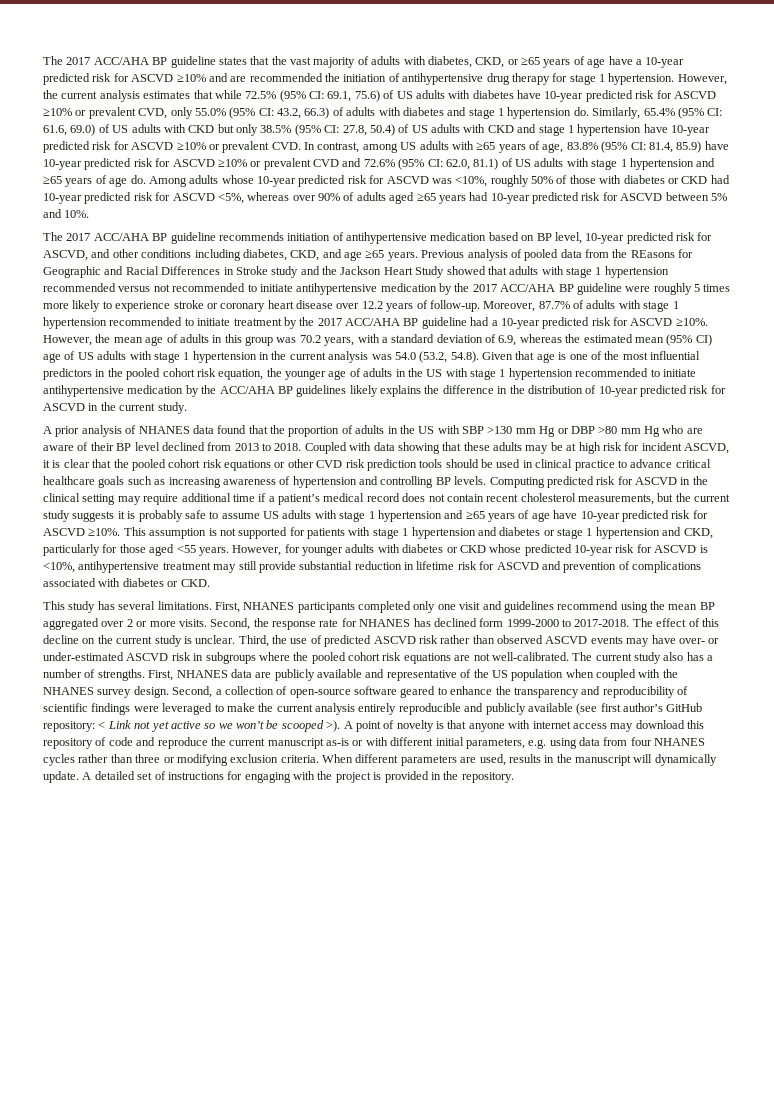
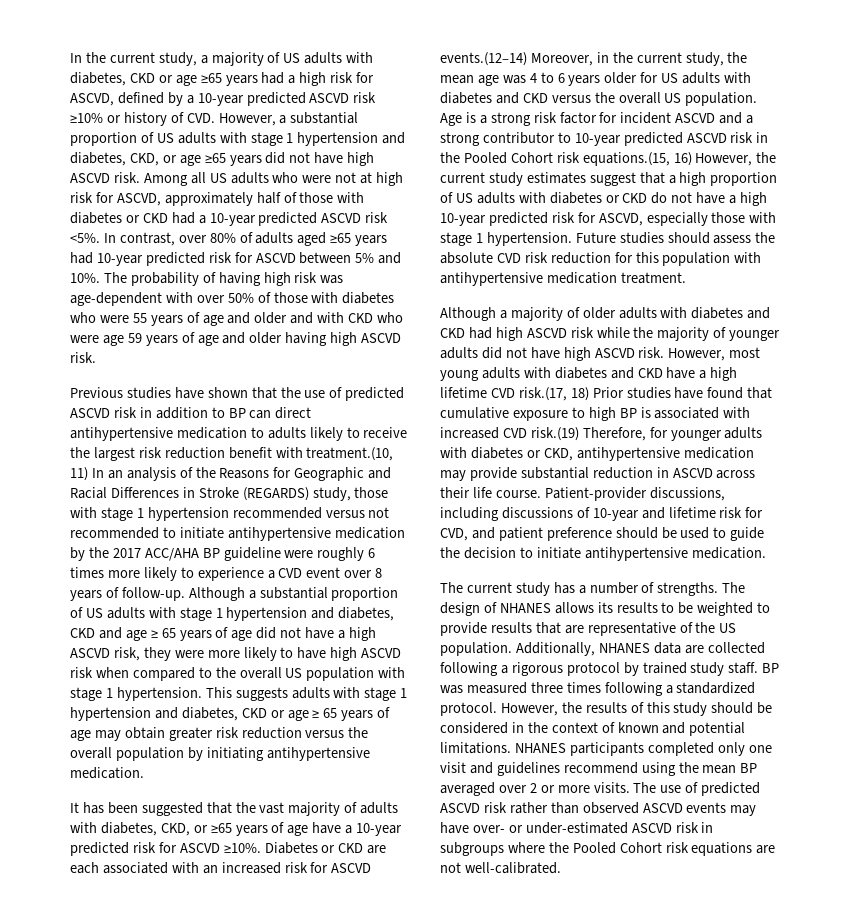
- The 2017 ACC/AHA BP guideline states that the vast majority of adults with diabetes, CKD, or ≥65 years of age have a 10-year predicted risk for ASCVD ≥10% and are recommended the initiation of antihypertensive drug therapy for stage 1 hypertension. However, the current analysis estimates that while 72.5% (95% CI: 69.1, 75.6) of US adults with diabetes have 10-year predicted risk for ASCVD ≥10% or prevalent CVD, only 55.0% (95% CI: 43.2, 66.3) of adults with diabetes and stage 1 hypertension do. Similarly, 65.4% (95% CI: 61.6, 69.0) of US adults with CKD but only 38.5% (95% CI: 27.8, 50.4) of US adults with CKD and stage 1 hypertension have 10-year predicted risk for ASCVD ≥10% or prevalent CVD. In contrast, among US adults with ≥65 years of age, 83.8% (95% CI: 81.4, 85.9) have 10-year predicted risk for ASCVD ≥10% or prevalent CVD and 72.6% (95% CI: 62.0, 81.1) of US adults with stage 1 hypertension and ≥65 years of age do. Among adults whose 10-year predicted risk for ASCVD was <10%, roughly 50% of those with diabetes or CKD had 10-year predicted risk for ASCVD <5%, whereas over 90% of adults aged ≥65 years had 10-year predicted risk for ASCVD between 5% and 10%.
- The 2017 ACC/AHA BP guideline recommends initiation of antihypertensive medication based on BP level, 10-year predicted risk for ASCVD, and other conditions including diabetes, CKD, and age ≥65 years. Previous analysis of pooled data from the REasons for Geographic and Racial Differences in Stroke study and the Jackson Heart Study showed that adults with stage 1 hypertension recommended versus not recommended to initiate antihypertensive medication by the 2017 ACC/AHA BP guideline were roughly 5 times more likely to experience stroke or coronary heart disease over 12.2 years of follow-up. Moreover, 87.7% of adults with stage 1 hypertension recommended to initiate treatment by the 2017 ACC/AHA BP guideline had a 10-year predicted risk for ASCVD ≥10%. However, the mean age of adults in this group was 70.2 years, with a standard deviation of 6.9, whereas the estimated mean (95% CI) age of US adults with stage 1 hypertension in the current analysis was 54.0 (53.2, 54.8). Given that age is one of the most influential predictors in the pooled cohort risk equation, the younger age of adults in the US with stage 1 hypertension recommended to initiate antihypertensive medication by the ACC/AHA BP guidelines likely explains the difference in the distribution of 10-year predicted risk for ASCVD in the current study.
- A prior analysis of NHANES data found that the proportion of adults in the US with SBP >130 mm Hg or DBP >80 mm Hg who are aware of their BP level declined from 2013 to 2018. Coupled with data showing that these adults may be at high risk for incident ASCVD, it is clear that the pooled cohort risk equations or other CVD risk prediction tools should be used in clinical practice to advance critical healthcare goals such as increasing awareness of hypertension and controlling BP levels. Computing predicted risk for ASCVD in the clinical setting may require additional time if a patient’s medical record does not contain recent cholesterol measurements, but the current study suggests it is probably safe to assume US adults with stage 1 hypertension and ≥65 years of age have 10-year predicted risk for ASCVD ≥10%. This assumption is not supported for patients with stage 1 hypertension and diabetes or stage 1 hypertension and CKD, particularly for those aged <55 years. However, for younger adults with diabetes or CKD whose predicted 10-year risk for ASCVD is <10%, antihypertensive treatment may still provide substantial reduction in lifetime risk for ASCVD and prevention of complications associated with diabetes or CKD.
- This study has several limitations. First, NHANES participants completed only one visit and guidelines recommend using the mean BP aggregated over 2 or more visits.
+ In the current study, a majority of US adults with diabetes, CKD or age ≥65 years had a high risk for ASCVD, defined by a 10-year predicted ASCVD risk ≥10% or history of CVD. However, a substantial proportion of US adults with stage 1 hypertension and diabetes, CKD, or age ≥65 years did not have high ASCVD risk. Among all US adults who were not at high risk for ASCVD, approximately half of those with diabetes or CKD had a 10-year predicted ASCVD risk <5%. In contrast, over 80% of adults aged ≥65 years had 10-year predicted risk for ASCVD between 5% and 10%. The probability of having high risk was age-dependent with over 50% of those with diabetes who were 55 years of age and older and with CKD who were age 59 years of age and older having high ASCVD risk.
+ Previous studies have shown that the use of predicted ASCVD risk in addition to BP can direct antihypertensive medication to adults likely to receive the largest risk reduction benefit with treatment.(10, 11) In an analysis of the Reasons for Geographic and Racial Differences in Stroke (REGARDS) study, those with stage 1 hypertension recommended versus not recommended to initiate antihypertensive medication by the 2017 ACC/AHA BP guideline were roughly 6 times more likely to experience a CVD event over 8 years of follow-up. Although a substantial proportion of US adults with stage 1 hypertension and diabetes, CKD and age ≥ 65 years of age did not have a high ASCVD risk, they were more likely to have high ASCVD risk when compared to the overall US population with stage 1 hypertension. This suggests adults with stage 1 hypertension and diabetes, CKD or age ≥ 65 years of age may obtain greater risk reduction versus the overall population by initiating antihypertensive medication.
+ It has been suggested that the vast majority of adults with diabetes, CKD, or ≥65 years of age have a 10-year predicted risk for ASCVD ≥10%. Diabetes or CKD are each associated with an increased risk for ASCVD events.(12–14) Moreover, in the current study, the mean age was 4 to 6 years older for US adults with diabetes and CKD versus the overall US population. Age is a strong risk factor for incident ASCVD and a strong contributor to 10-year predicted ASCVD risk in the Pooled Cohort risk equations.(15, 16) However, the current study estimates suggest that a high proportion of US adults with diabetes or CKD do not have a high 10-year predicted risk for ASCVD, especially those with stage 1 hypertension. Future studies should assess the absolute CVD risk reduction for this population with antihypertensive medication treatment.
+ Although a majority of older adults with diabetes and CKD had high ASCVD risk while the majority of younger adults did not have high ASCVD risk. However, most young adults with diabetes and CKD have a high lifetime CVD risk.(17, 18) Prior studies have found that cumulative exposure to high BP is associated with increased CVD risk.(19) Therefore, for younger adults with diabetes or CKD, antihypertensive medication may provide substantial reduction in ASCVD across their life course. Patient-provider discussions, including discussions of 10-year and lifetime risk for CVD, and patient preference should be used to guide the decision to initiate antihypertensive medication.
+ The current study has a number of strengths. The design of NHANES allows its results to be weighted to provide results that are representative of the US population. Additionally, NHANES data are collected following a rigorous protocol by trained study staff. BP was measured three times following a standardized protocol. However, the results of this study should be considered in the context of known and potential limitations. NHANES participants completed only one visit and guidelines recommend using the mean BP averaged over 2 or more visits.
- Second, the response rate for NHANES has declined form 1999-2000 to 2017-2018. The effect of this decline on the current study is unclear. Third, the use of predicted ASCVD risk rather than observed ASCVD events may have over- or under-estimated ASCVD risk in subgroups where the pooled cohort risk equations are not well-calibrated. The current study also has a number of strengths. First, NHANES data are publicly available and representative of the US population when coupled with the NHANES survey design. Second, a collection of open-source software geared to enhance the transparency and reproducibility of scientific findings were leveraged to make the current analysis entirely reproducible and publicly available (see first author’s GitHub repository: < Link not yet active so we won’t be scooped >). A point of novelty is that anyone with internet access may download this repository of code and reproduce the current manuscript as-is or with different initial parameters, e.g. using data from four NHANES cycles rather than three or modifying exclusion criteria. When different parameters are used, results in the manuscript will dynamically update. A detailed set of instructions for engaging with the project is provided in the repository.
+ The use of predicted ASCVD risk rather than observed ASCVD events may have over- or under-estimated ASCVD risk in subgroups where the Pooled Cohort risk equations are not well-calibrated.

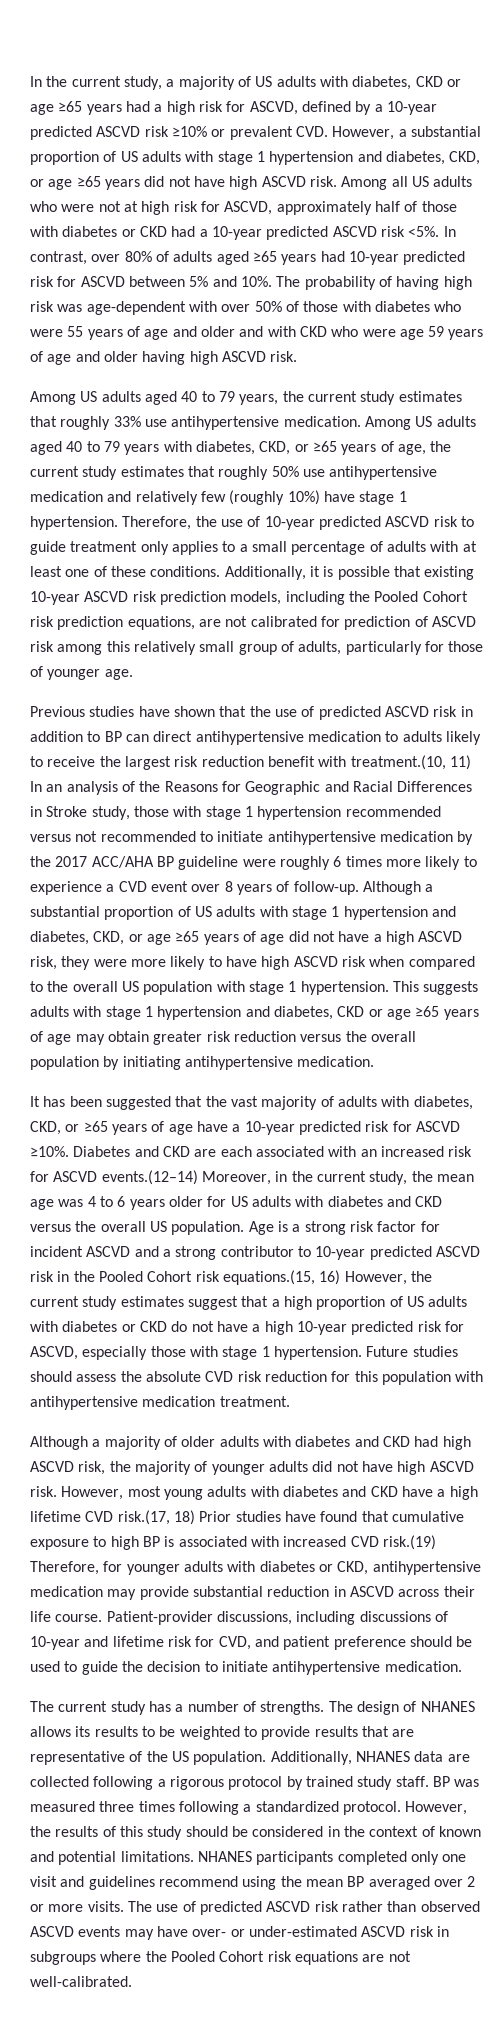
- In the current study, a majority of US adults with diabetes, CKD or age ≥65 years had a high risk for ASCVD, defined by a 10-year predicted ASCVD risk ≥10% or history of CVD. However, a substantial proportion of US adults with stage 1 hypertension and diabetes, CKD, or age ≥65 years did not have high ASCVD risk.
+ In the current study, a majority of US adults with diabetes, CKD or age ≥65 years had a high risk for ASCVD, defined by a 10-year predicted ASCVD risk ≥10% or prevalent CVD. However, a substantial proportion of US adults with stage 1 hypertension and diabetes, CKD, or age ≥65 years did not have high ASCVD risk.
+ Among US adults aged 40 to 79 years, the current study estimates that roughly 33% use antihypertensive medication. Among US adults aged 40 to 79 years with diabetes, CKD, or ≥65 years of age, the current study estimates that roughly 50% use antihypertensive medication and relatively few (roughly 10%) have stage 1 hypertension. Therefore, the use of 10-year predicted ASCVD risk to guide treatment only applies to a small percentage of adults with at least one of these conditions. Additionally, it is possible that existing 10-year ASCVD risk prediction models, including the Pooled Cohort risk prediction equations, are not calibrated for prediction of ASCVD risk among this relatively small group of adults, particularly for those of younger age.
- Previous studies have shown that the use of predicted ASCVD risk in addition to BP can direct antihypertensive medication to adults likely to receive the largest risk reduction benefit with treatment.(10, 11) In an analysis of the Reasons for Geographic and Racial Differences in Stroke (REGARDS) study, those with stage 1 hypertension recommended versus not recommended to initiate antihypertensive medication by the 2017 ACC/AHA BP guideline were roughly 6 times more likely to experience a CVD event over 8 years of follow-up.
+ Previous studies have shown that the use of predicted ASCVD risk in addition to BP can direct antihypertensive medication to adults likely to receive the largest risk reduction benefit with treatment.(10, 11) In an analysis of the Reasons for Geographic and Racial Differences in Stroke study, those with stage 1 hypertension recommended versus not recommended to initiate antihypertensive medication by the 2017 ACC/AHA BP guideline were roughly 6 times more likely to experience a CVD event over 8 years of follow-up.
- Although a substantial proportion of US adults with stage 1 hypertension and diabetes, CKD and age ≥ 65 years of age did not have a high ASCVD risk, they were more likely to have high ASCVD risk when compared to the overall US population with stage 1 hypertension.
+ Although a substantial proportion of US adults with stage 1 hypertension and diabetes, CKD, or age ≥65 years of age did not have a high ASCVD risk, they were more likely to have high ASCVD risk when compared to the overall US population with stage 1 hypertension.
- This suggests adults with stage 1 hypertension and diabetes, CKD or age ≥ 65 years of age may obtain greater risk reduction versus the overall population by initiating antihypertensive medication.
+ This suggests adults with stage 1 hypertension and diabetes, CKD or age ≥65 years of age may obtain greater risk reduction versus the overall population by initiating antihypertensive medication.
- Diabetes or CKD are each associated with an increased risk for ASCVD events.(12–14) Moreover, in the current study, the mean age was 4 to 6 years older for US adults with diabetes and CKD versus the overall US population.
+ Diabetes and CKD are each associated with an increased risk for ASCVD events.(12–14) Moreover, in the current study, the mean age was 4 to 6 years older for US adults with diabetes and CKD versus the overall US population.
- Although a majority of older adults with diabetes and CKD had high ASCVD risk while the majority of younger adults did not have high ASCVD risk.
+ Although a majority of older adults with diabetes and CKD had high ASCVD risk, the majority of younger adults did not have high ASCVD risk.

